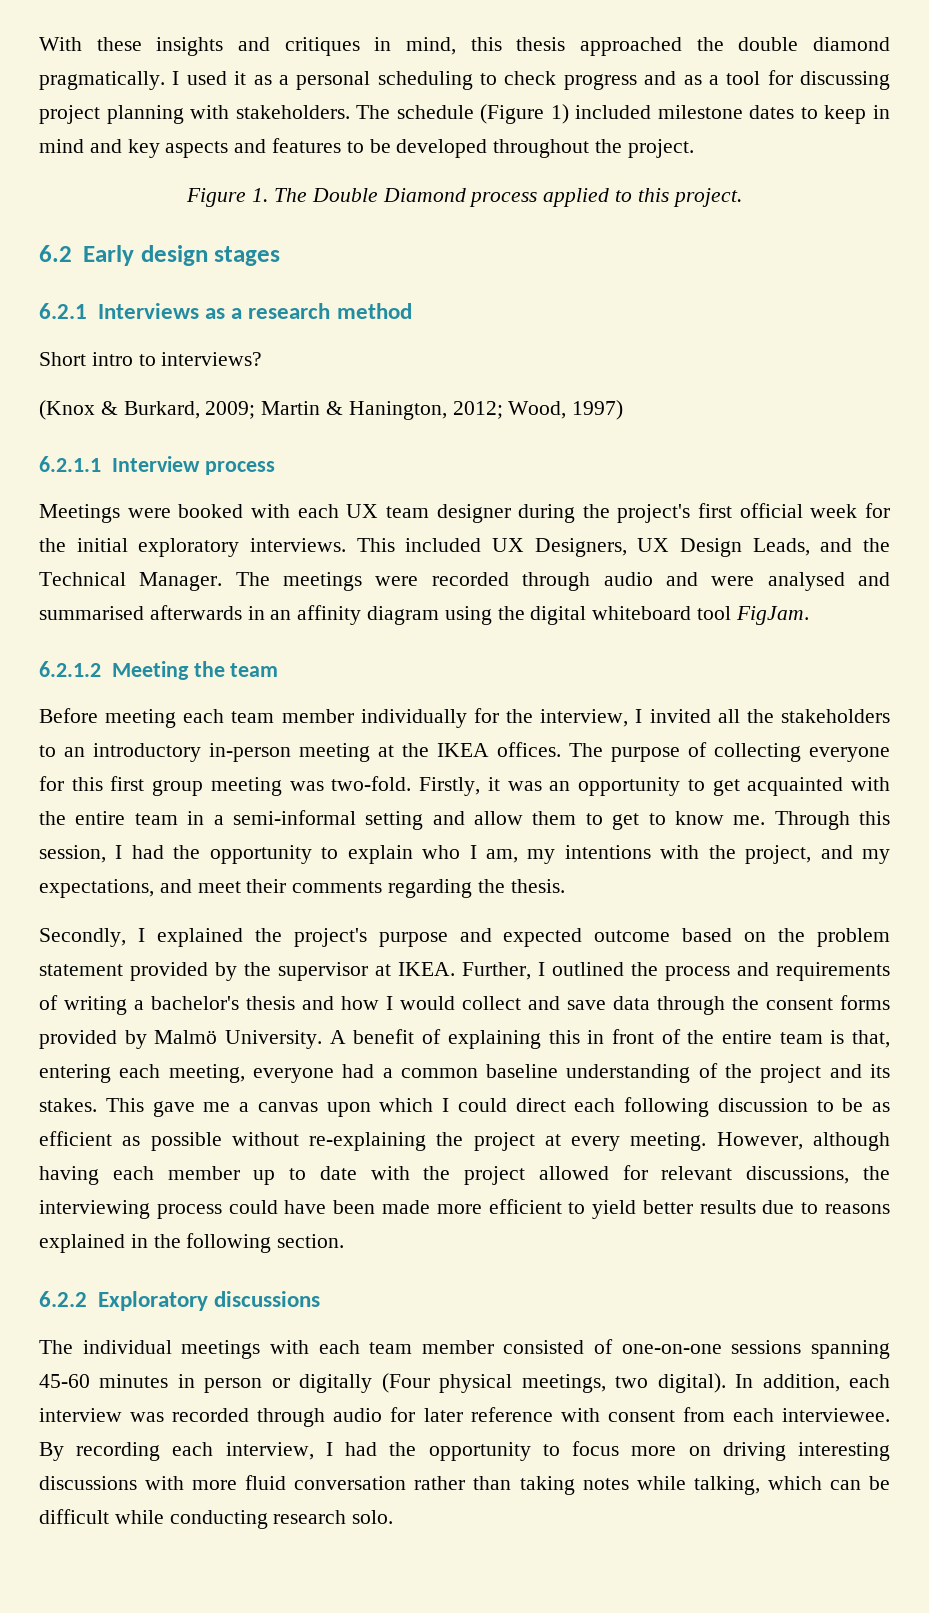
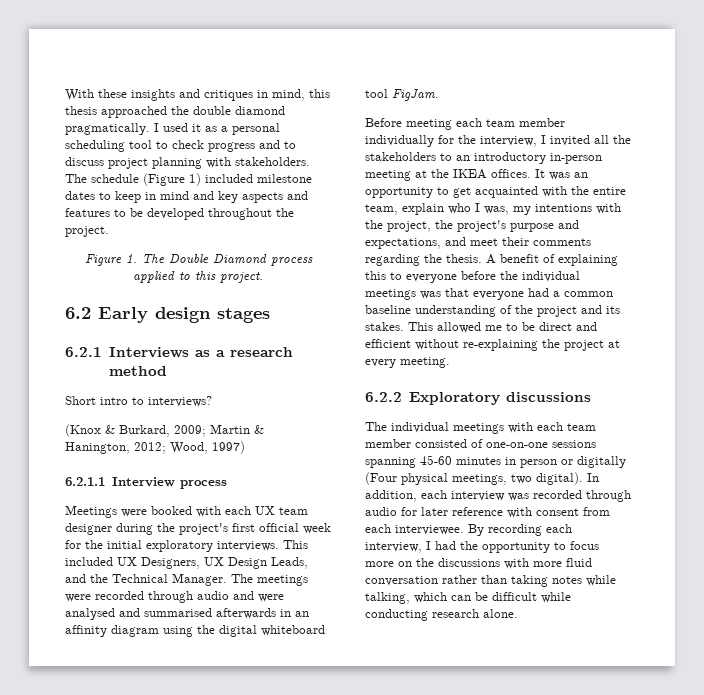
- I used it as a personal scheduling to check progress and as a tool for discussing project planning with stakeholders.
+ I used it as a personal scheduling tool to check progress and to discuss project planning with stakeholders.
- 6.2.1.2 Meeting the team
- The purpose of collecting everyone for this first group meeting was two-fold. Firstly, it was an opportunity to get acquainted with the entire team in a semi-informal setting and allow them to get to know me. Through this session, I had the opportunity to explain who I am, my intentions with the project, and my expectations, and meet their comments regarding the thesis.
- Secondly, I explained the project's purpose and expected outcome based on the problem statement provided by the supervisor at IKEA. Further, I outlined the process and requirements of writing a bachelor's thesis and how I would collect and save data through the consent forms provided by Malmö University.
+ It was an opportunity to get acquainted with the entire team, explain who I was, my intentions with the project, the project's purpose and expectations, and meet their comments regarding the thesis.
- A benefit of explaining this in front of the entire team is that, entering each meeting, everyone had a common baseline understanding of the project and its stakes.
+ A benefit of explaining this to everyone before the individual meetings was that everyone had a common baseline understanding of the project and its stakes.
- This gave me a canvas upon which I could direct each following discussion to be as efficient as possible without re-explaining the project at every meeting. However, although having each member up to date with the project allowed for relevant discussions, the interviewing process could have been made more efficient to yield better results due to reasons explained in the following section.
+ This allowed me to be direct and efficient without re-explaining the project at every meeting.
- By recording each interview, I had the opportunity to focus more on driving interesting discussions with more fluid conversation rather than taking notes while talking, which can be difficult while conducting research solo.
+ By recording each interview, I had the opportunity to focus more on the discussions with more fluid conversation rather than taking notes while talking, which can be difficult while conducting research alone.

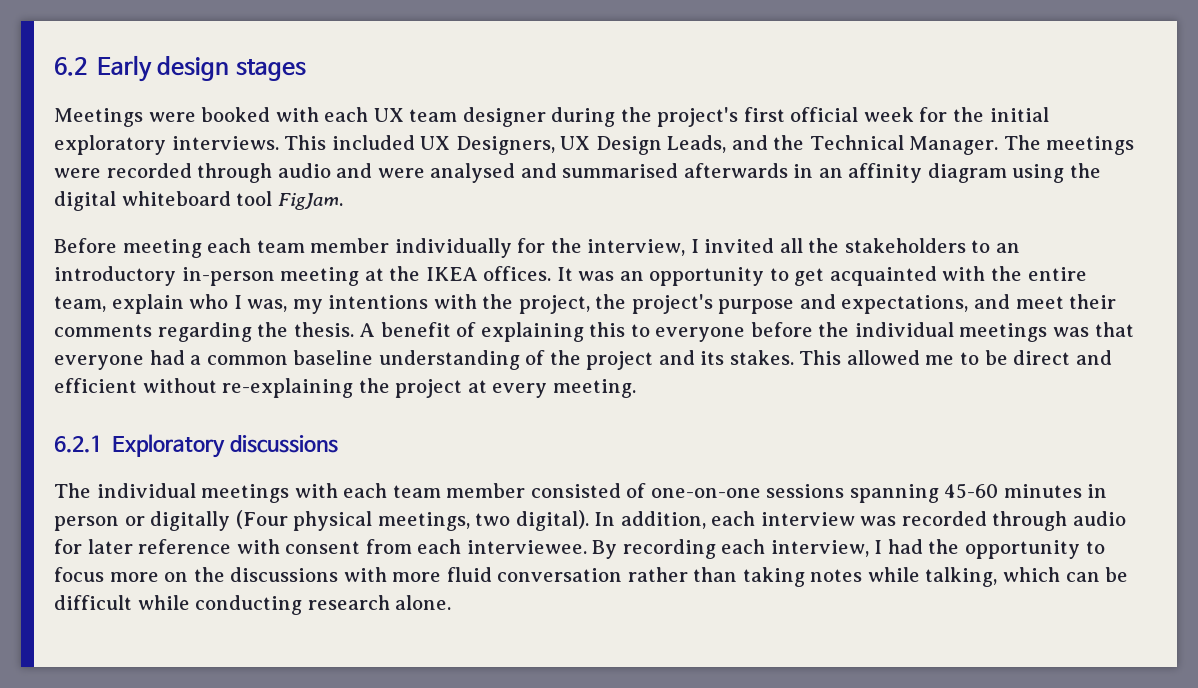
- With these insights and critiques in mind, this thesis approached the double diamond pragmatically. I used it as a personal scheduling tool to check progress and to discuss project planning with stakeholders. The schedule (Figure 1) included milestone dates to keep in mind and key aspects and features to be developed throughout the project.
- Figure 1. The Double Diamond process applied to this project.
  6.2 Early design stages
- 6.2.1 Interviews as a research method
- Short intro to interviews?
- (Knox & Burkard, 2009; Martin & Hanington, 2012; Wood, 1997)
- 6.2.1.1 Interview process
- 6.2.2 Exploratory discussions
+ 6.2.1 Exploratory discussions

